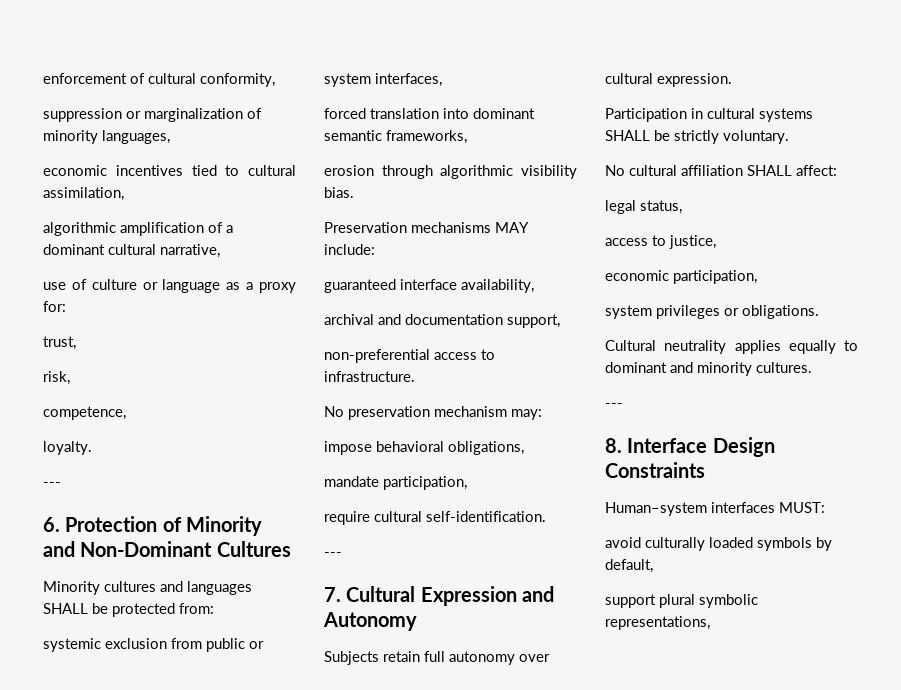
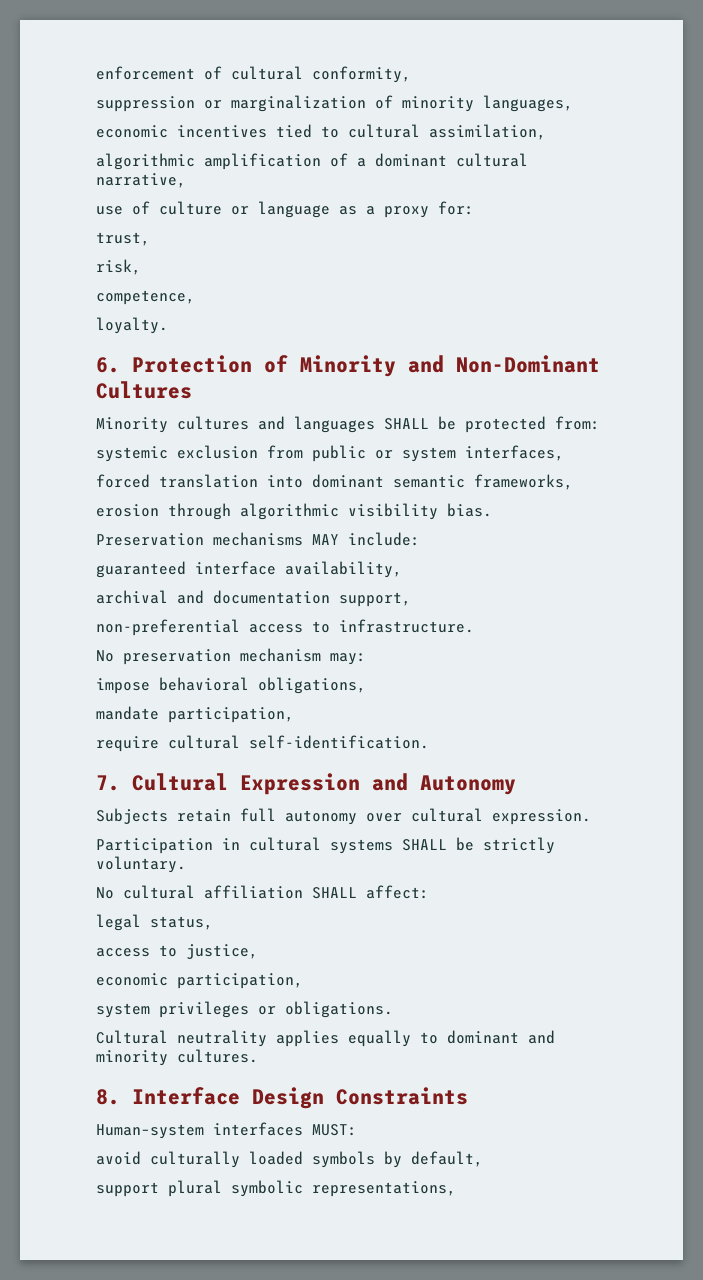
  loyalty.
- ---
  require cultural self-identification.
- ---
  Cultural neutrality applies equally to dominant and minority cultures.
- ---

